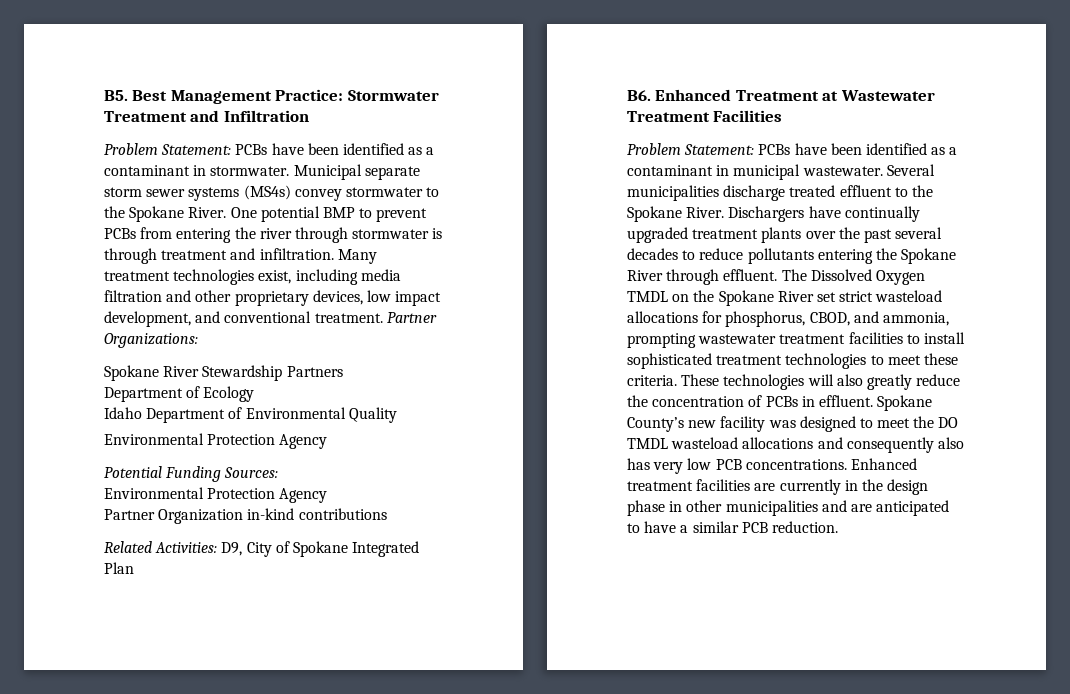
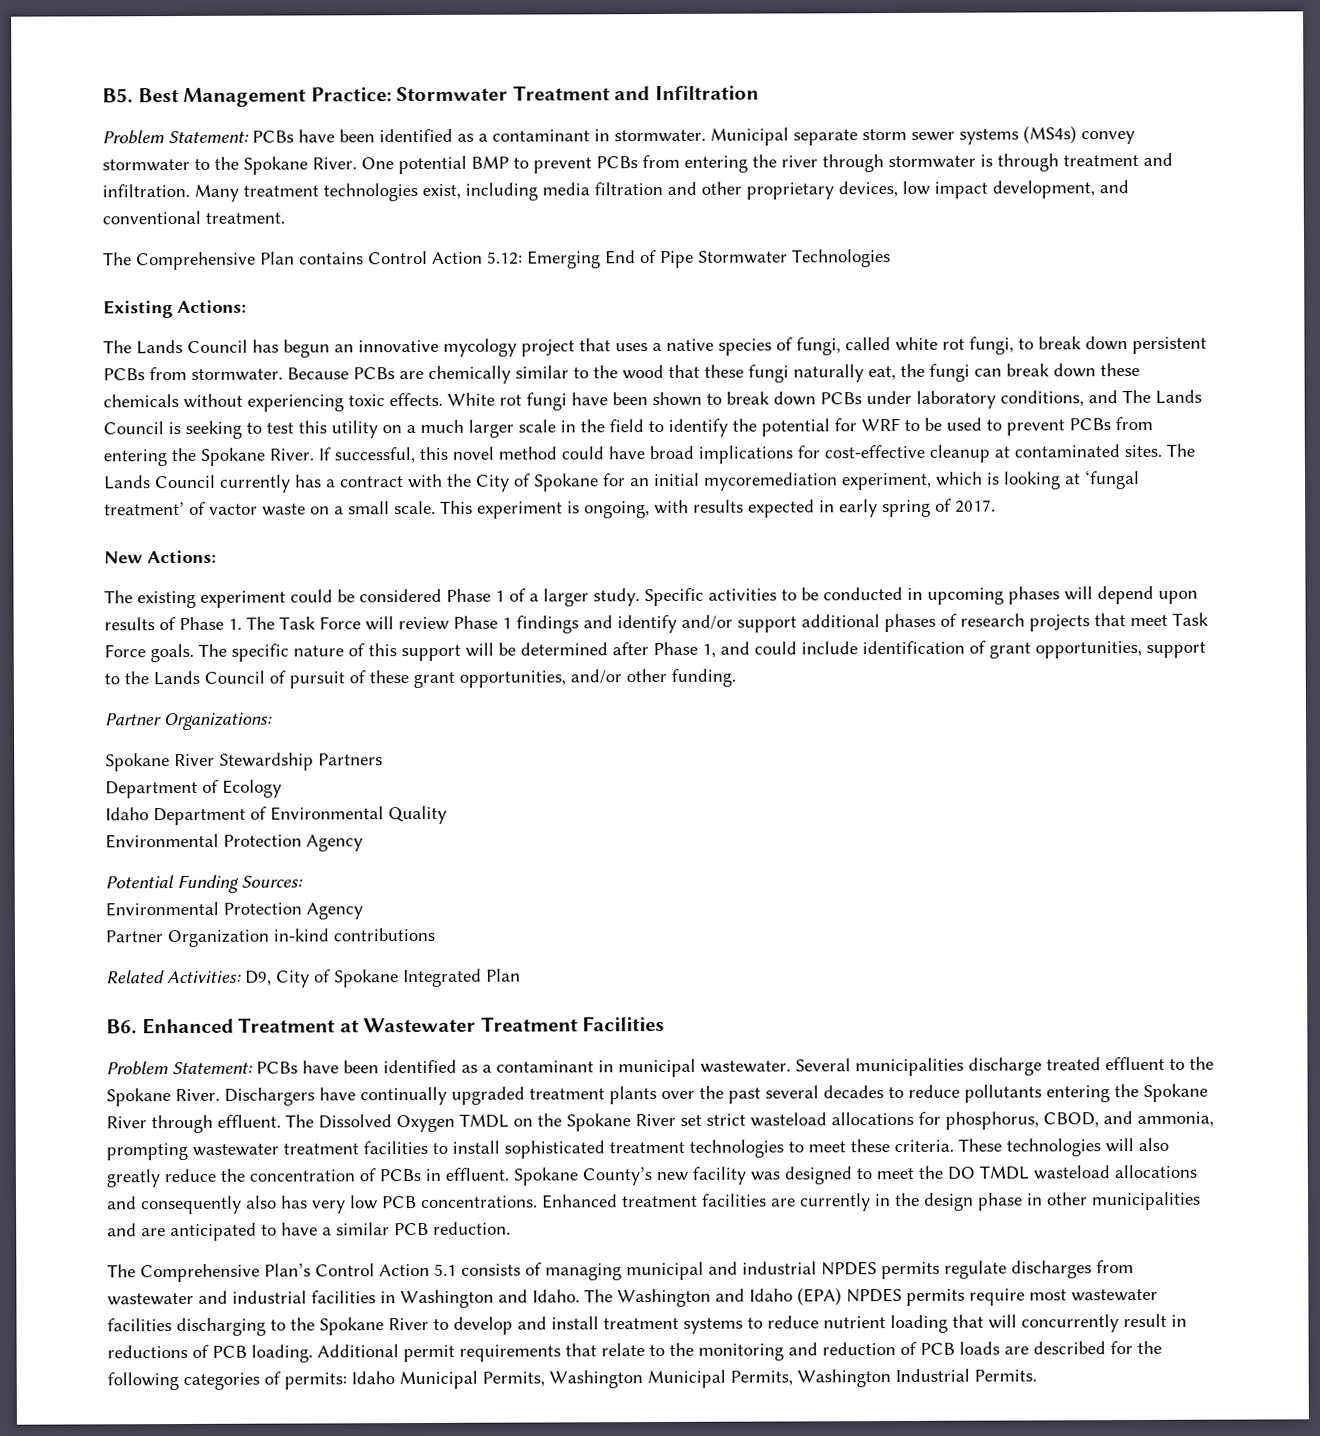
- Many treatment technologies exist, including media filtration and other proprietary devices, low impact development, and conventional treatment. Partner Organizations:
+ Many treatment technologies exist, including media filtration and other proprietary devices, low impact development, and conventional treatment.
+ The Comprehensive Plan contains Control Action 5.12: Emerging End of Pipe Stormwater Technologies
+ Existing Actions:
+ The Lands Council has begun an innovative mycology project that uses a native species of fungi, called white rot fungi, to break down persistent PCBs from stormwater. Because PCBs are chemically similar to the wood that these fungi naturally eat, the fungi can break down these chemicals without experiencing toxic effects. White rot fungi have been shown to break down PCBs under laboratory conditions, and The Lands Council is seeking to test this utility on a much larger scale in the field to identify the potential for WRF to be used to prevent PCBs from entering the Spokane River. If successful, this novel method could have broad implications for cost‐effective cleanup at contaminated sites. The Lands Council currently has a contract with the City of Spokane for an initial mycoremediation experiment, which is looking at ‘fungal treatment’ of vactor waste on a small scale. This experiment is ongoing, with results expected in early spring of 2017.
+ New Actions:
+ The existing experiment could be considered Phase 1 of a larger study. Specific activities to be conducted in upcoming phases will depend upon results of Phase 1. The Task Force will review Phase 1 findings and identify and/or support additional phases of research projects that meet Task Force goals. The specific nature of this support will be determined after Phase 1, and could include identification of grant opportunities, support to the Lands Council of pursuit of these grant opportunities, and/or other funding.
+ Partner Organizations:
+ The Comprehensive Plan’s Control Action 5.1 consists of managing municipal and industrial NPDES permits regulate discharges from wastewater and industrial facilities in Washington and Idaho. The Washington and Idaho (EPA) NPDES permits require most wastewater facilities discharging to the Spokane River to develop and install treatment systems to reduce nutrient loading that will concurrently result in reductions of PCB loading. Additional permit requirements that relate to the monitoring and reduction of PCB loads are described for the following categories of permits: Idaho Municipal Permits, Washington Municipal Permits, Washington Industrial Permits.

